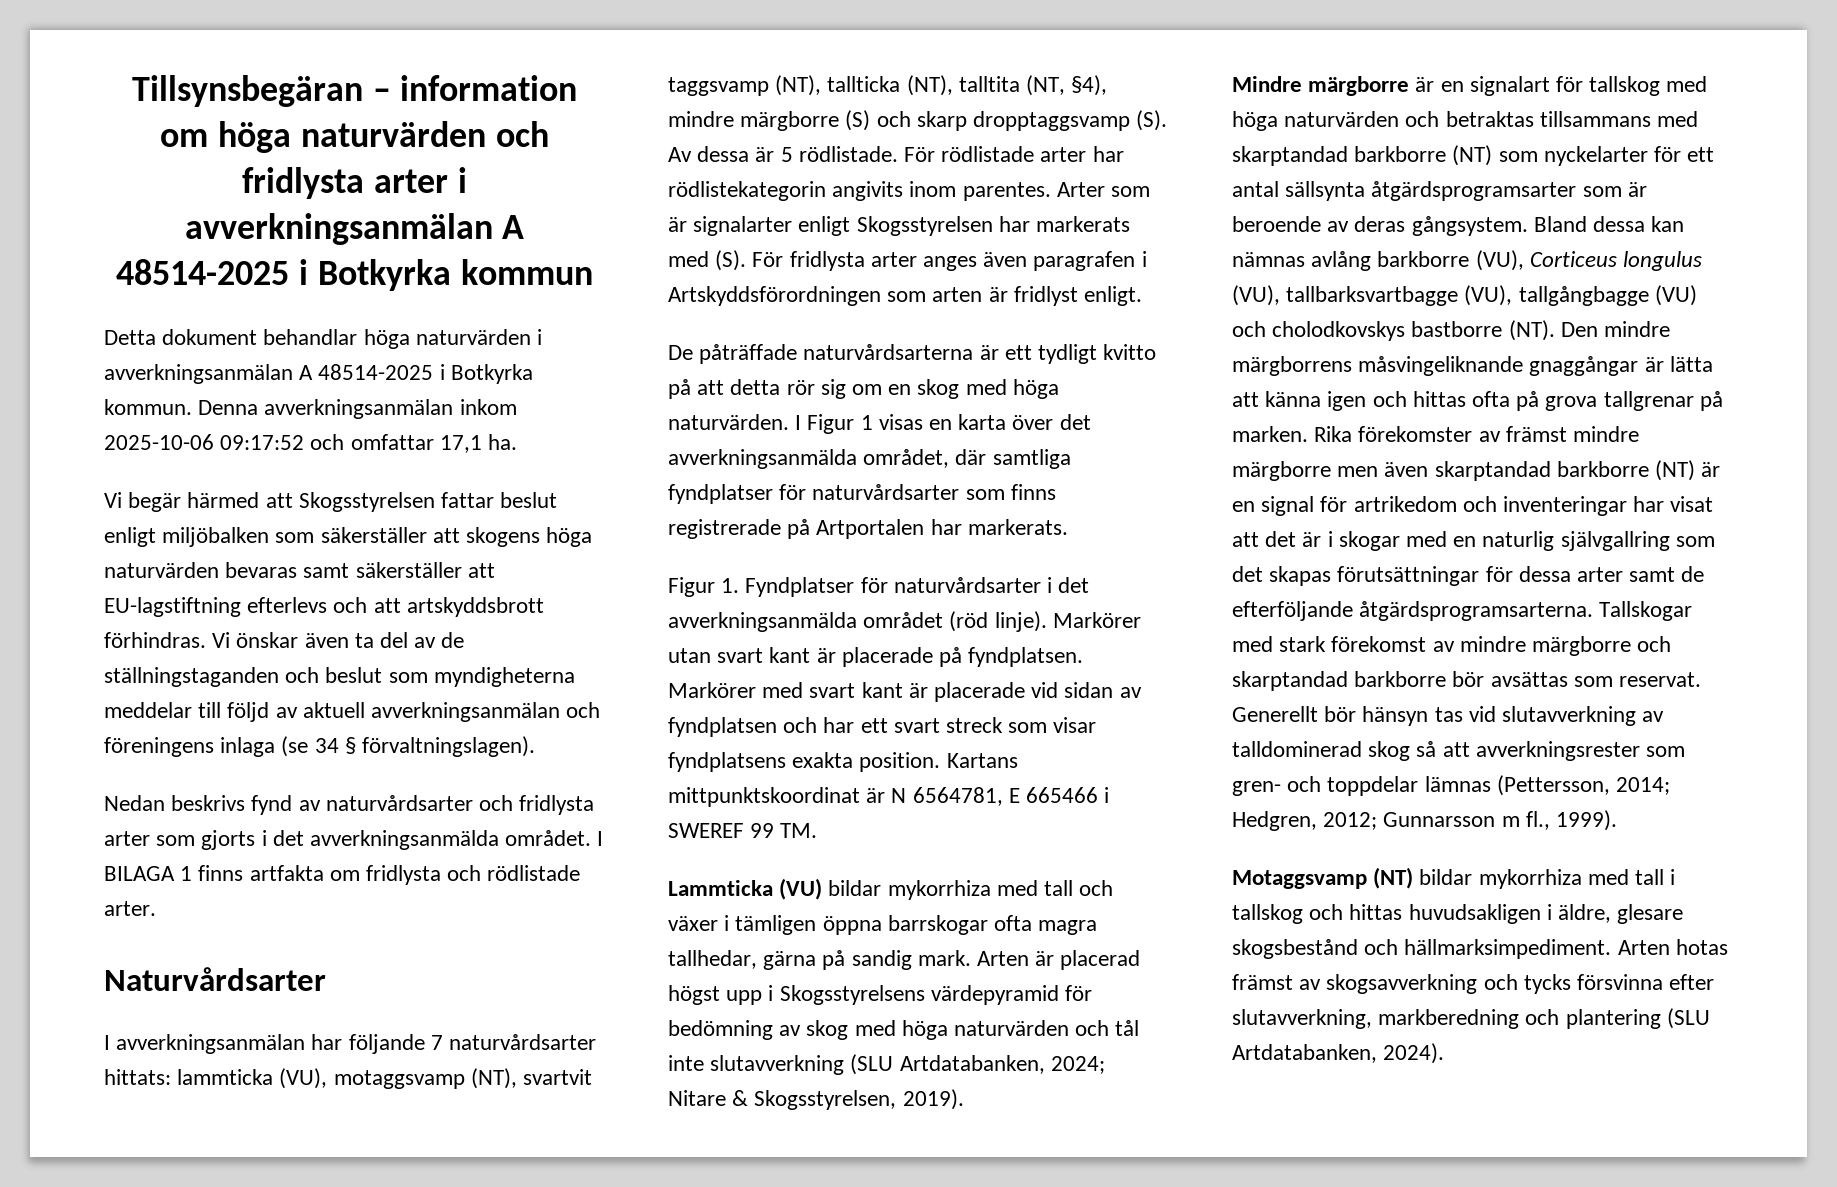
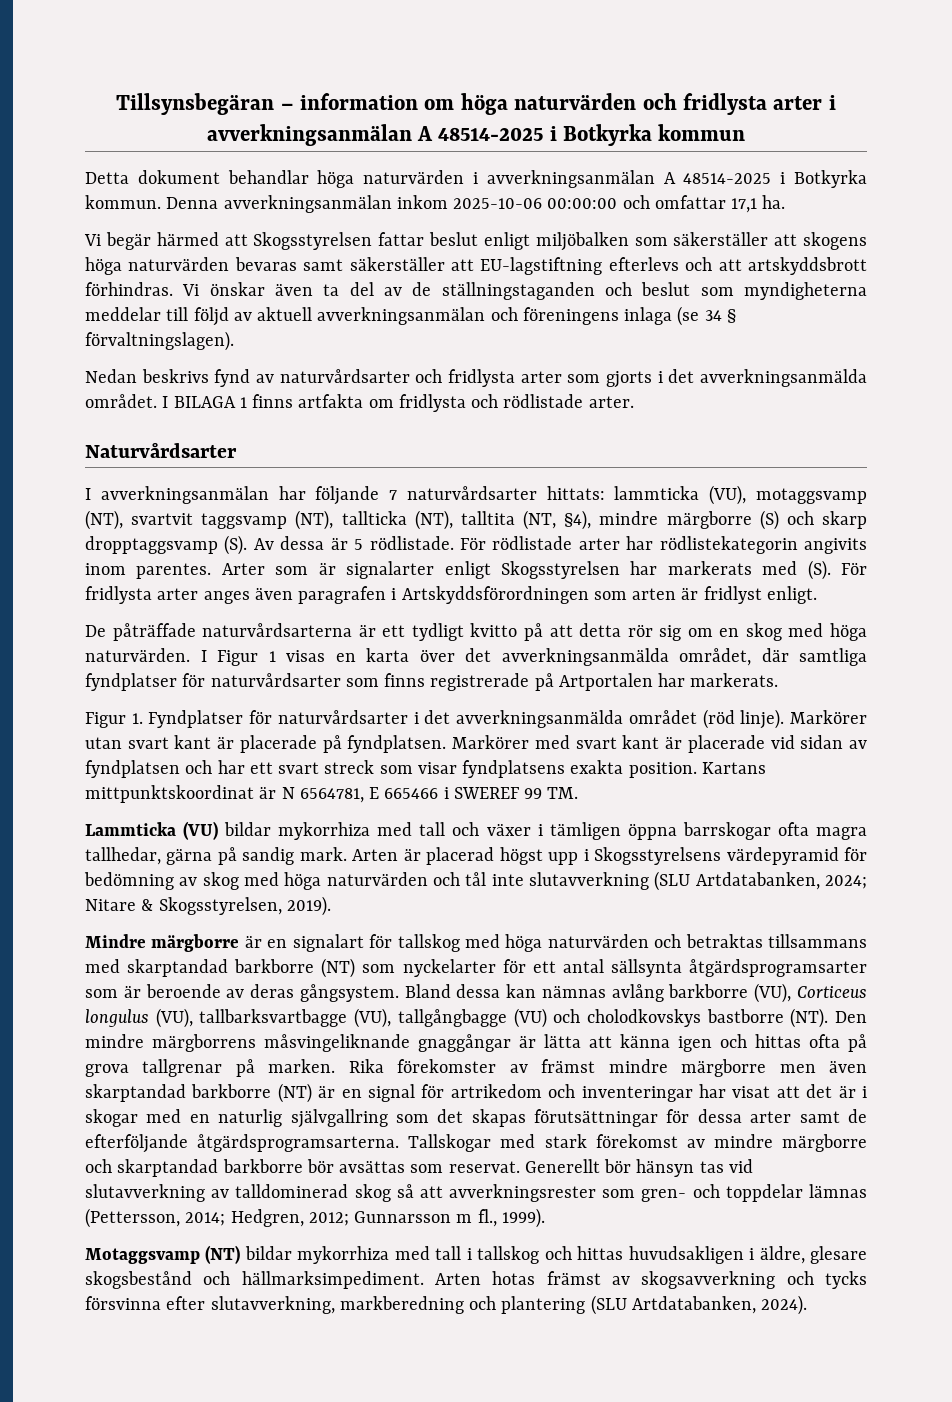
- Denna avverkningsanmälan inkom 2025-10-06 09:17:52 och omfattar 17,1 ha.
+ Denna avverkningsanmälan inkom 2025-10-06 00:00:00 och omfattar 17,1 ha.

